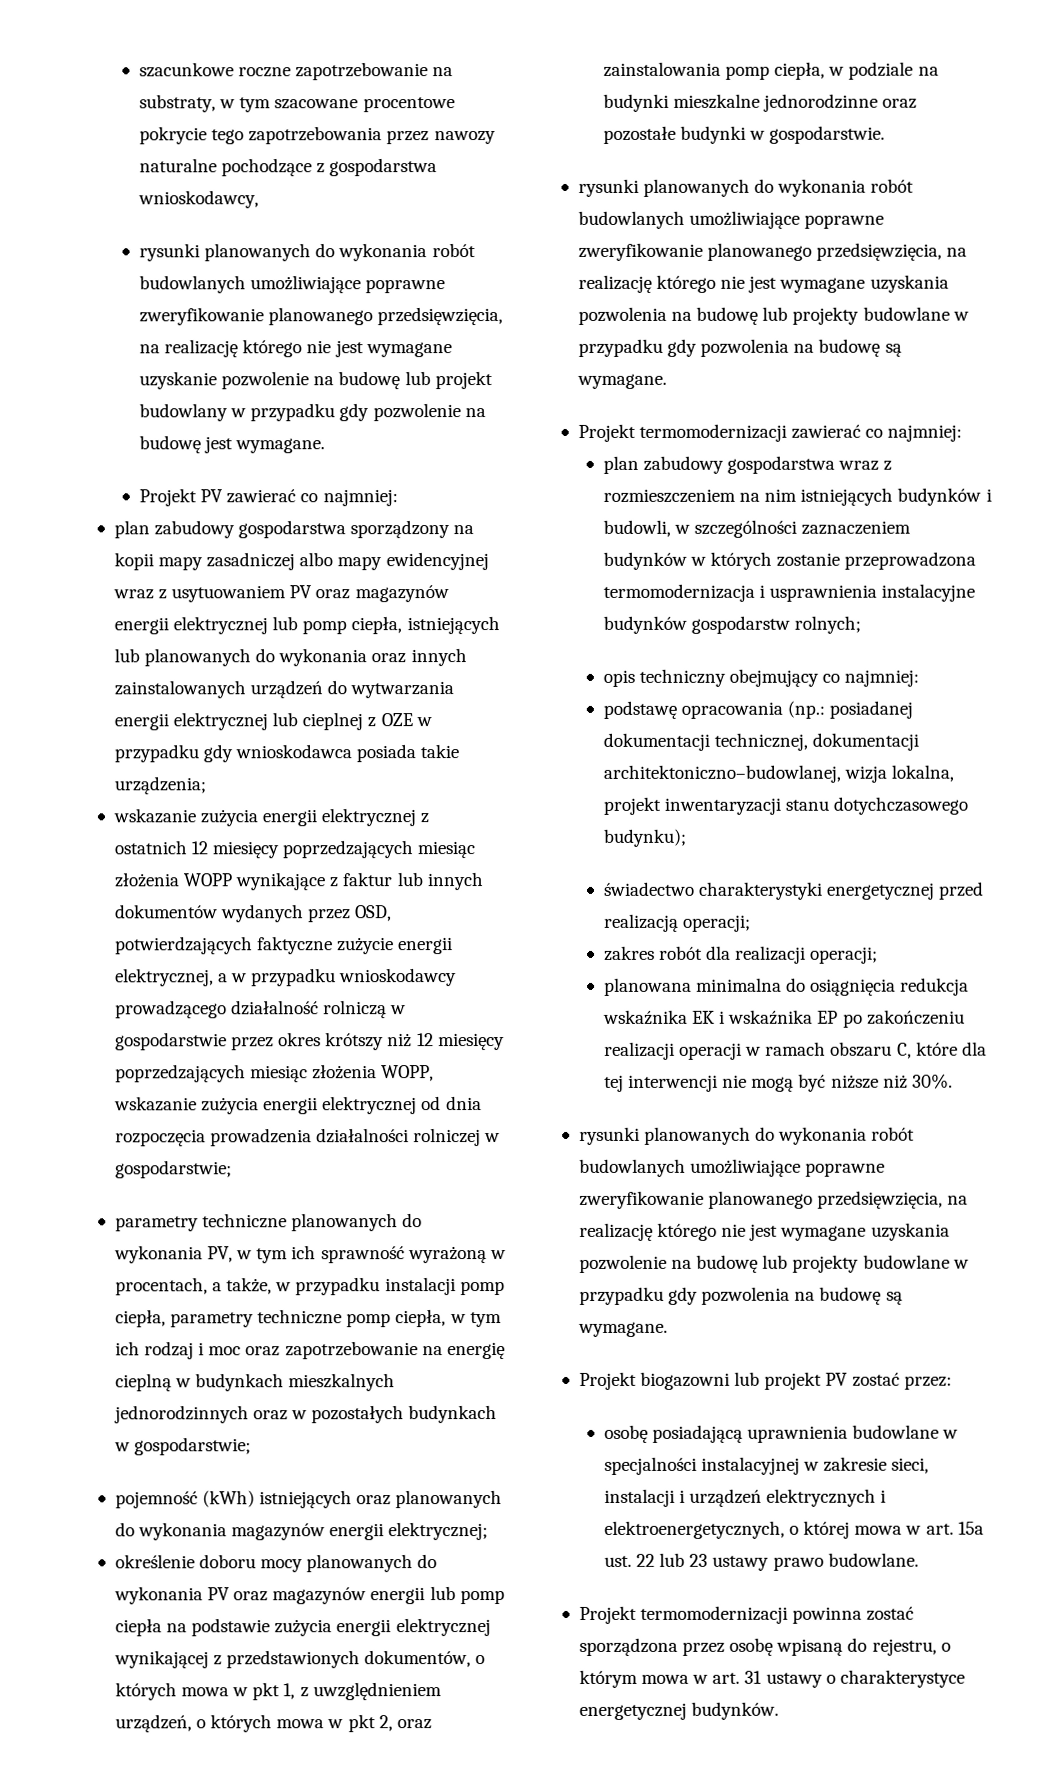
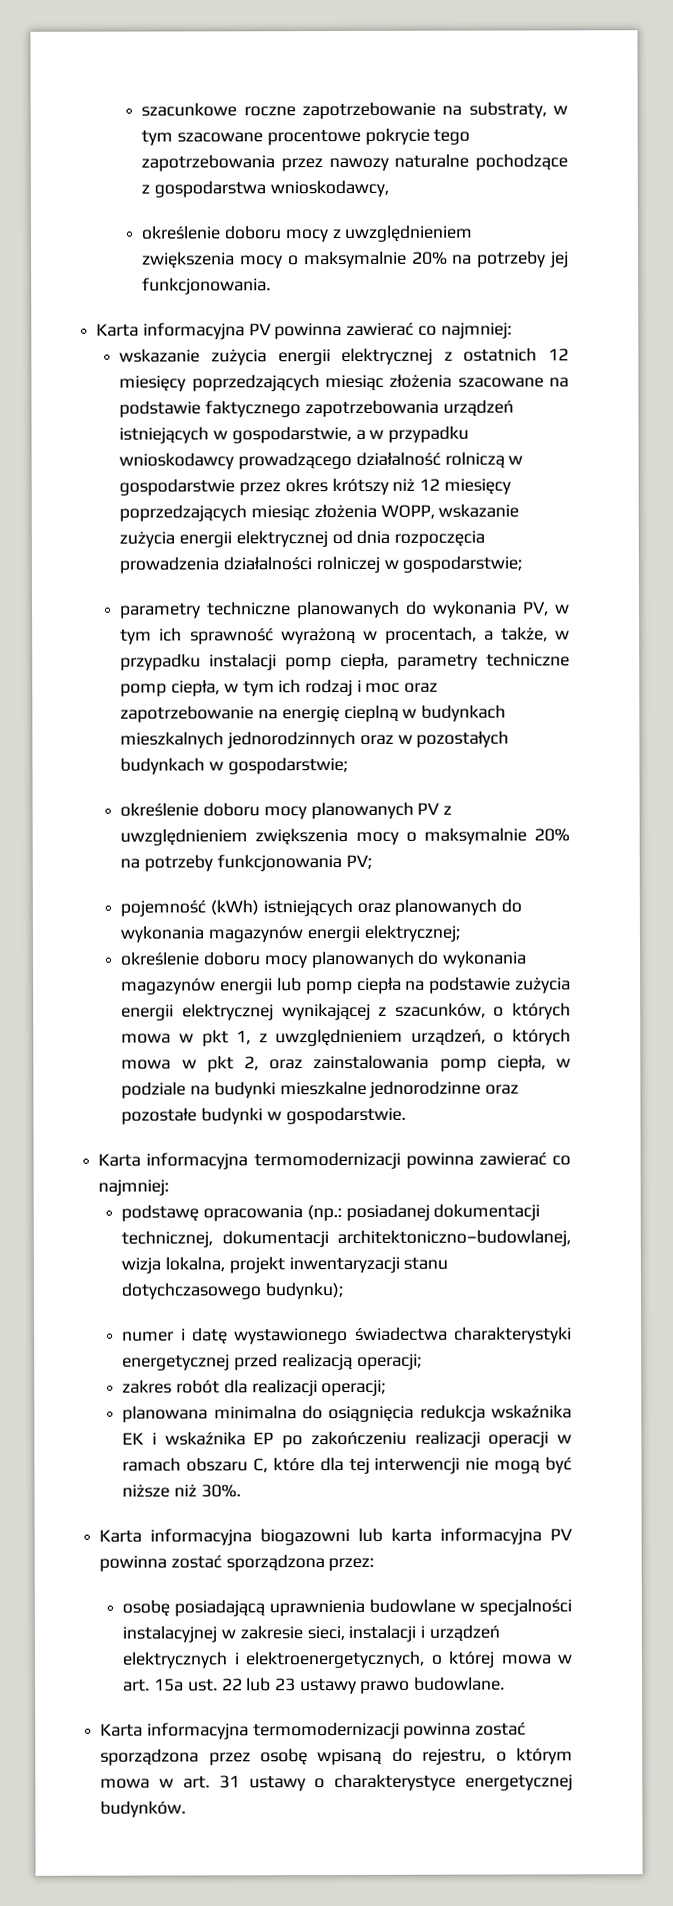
- rysunki planowanych do wykonania robót budowlanych umożliwiające poprawne zweryfikowanie planowanego przedsięwzięcia, na realizację którego nie jest wymagane uzyskanie pozwolenie na budowę lub projekt budowlany w przypadku gdy pozwolenie na budowę jest wymagane.
- Projekt PV zawierać co najmniej:
- plan zabudowy gospodarstwa sporządzony na kopii mapy zasadniczej albo mapy ewidencyjnej wraz z usytuowaniem PV oraz magazynów energii elektrycznej lub pomp ciepła, istniejących lub planowanych do wykonania oraz innych zainstalowanych urządzeń do wytwarzania energii elektrycznej lub cieplnej z OZE w przypadku gdy wnioskodawca posiada takie urządzenia;
+ określenie doboru mocy z uwzględnieniem zwiększenia mocy o maksymalnie 20% na potrzeby jej funkcjonowania.
+ Karta informacyjna PV powinna zawierać co najmniej:
- wskazanie zużycia energii elektrycznej z ostatnich 12 miesięcy poprzedzających miesiąc złożenia WOPP wynikające z faktur lub innych dokumentów wydanych przez OSD, potwierdzających faktyczne zużycie energii elektrycznej, a w przypadku wnioskodawcy prowadzącego działalność rolniczą w gospodarstwie przez okres krótszy niż 12 miesięcy poprzedzających miesiąc złożenia WOPP, wskazanie zużycia energii elektrycznej od dnia rozpoczęcia prowadzenia działalności rolniczej w gospodarstwie;
+ wskazanie zużycia energii elektrycznej z ostatnich 12 miesięcy poprzedzających miesiąc złożenia szacowane na podstawie faktycznego zapotrzebowania urządzeń istniejących w gospodarstwie, a w przypadku wnioskodawcy prowadzącego działalność rolniczą w gospodarstwie przez okres krótszy niż 12 miesięcy poprzedzających miesiąc złożenia WOPP, wskazanie zużycia energii elektrycznej od dnia rozpoczęcia prowadzenia działalności rolniczej w gospodarstwie;
+ określenie doboru mocy planowanych PV z uwzględnieniem zwiększenia mocy o maksymalnie 20% na potrzeby funkcjonowania PV;
- określenie doboru mocy planowanych do wykonania PV oraz magazynów energii lub pomp ciepła na podstawie zużycia energii elektrycznej wynikającej z przedstawionych dokumentów, o których mowa w pkt 1, z uwzględnieniem urządzeń, o których mowa w pkt 2, oraz zainstalowania pomp ciepła, w podziale na budynki mieszkalne jednorodzinne oraz pozostałe budynki w gospodarstwie.
+ określenie doboru mocy planowanych do wykonania magazynów energii lub pomp ciepła na podstawie zużycia energii elektrycznej wynikającej z szacunków, o których mowa w pkt 1, z uwzględnieniem urządzeń, o których mowa w pkt 2, oraz zainstalowania pomp ciepła, w podziale na budynki mieszkalne jednorodzinne oraz pozostałe budynki w gospodarstwie.
- rysunki planowanych do wykonania robót budowlanych umożliwiające poprawne zweryfikowanie planowanego przedsięwzięcia, na realizację którego nie jest wymagane uzyskania pozwolenia na budowę lub projekty budowlane w przypadku gdy pozwolenia na budowę są wymagane.
- Projekt termomodernizacji zawierać co najmniej:
- plan zabudowy gospodarstwa wraz z rozmieszczeniem na nim istniejących budynków i budowli, w szczególności zaznaczeniem budynków w których zostanie przeprowadzona termomodernizacja i usprawnienia instalacyjne budynków gospodarstw rolnych;
- opis techniczny obejmujący co najmniej:
+ Karta informacyjna termomodernizacji powinna zawierać co najmniej:
- świadectwo charakterystyki energetycznej przed realizacją operacji;
+ numer i datę wystawionego świadectwa charakterystyki energetycznej przed realizacją operacji;
- rysunki planowanych do wykonania robót budowlanych umożliwiające poprawne zweryfikowanie planowanego przedsięwzięcia, na realizację którego nie jest wymagane uzyskania pozwolenie na budowę lub projekty budowlane w przypadku gdy pozwolenia na budowę są wymagane.
- Projekt biogazowni lub projekt PV zostać przez:
+ Karta informacyjna biogazowni lub karta informacyjna PV powinna zostać sporządzona przez:
- Projekt termomodernizacji powinna zostać sporządzona przez osobę wpisaną do rejestru, o którym mowa w art. 31 ustawy o charakterystyce energetycznej budynków.
+ Karta informacyjna termomodernizacji powinna zostać sporządzona przez osobę wpisaną do rejestru, o którym mowa w art. 31 ustawy o charakterystyce energetycznej budynków.

